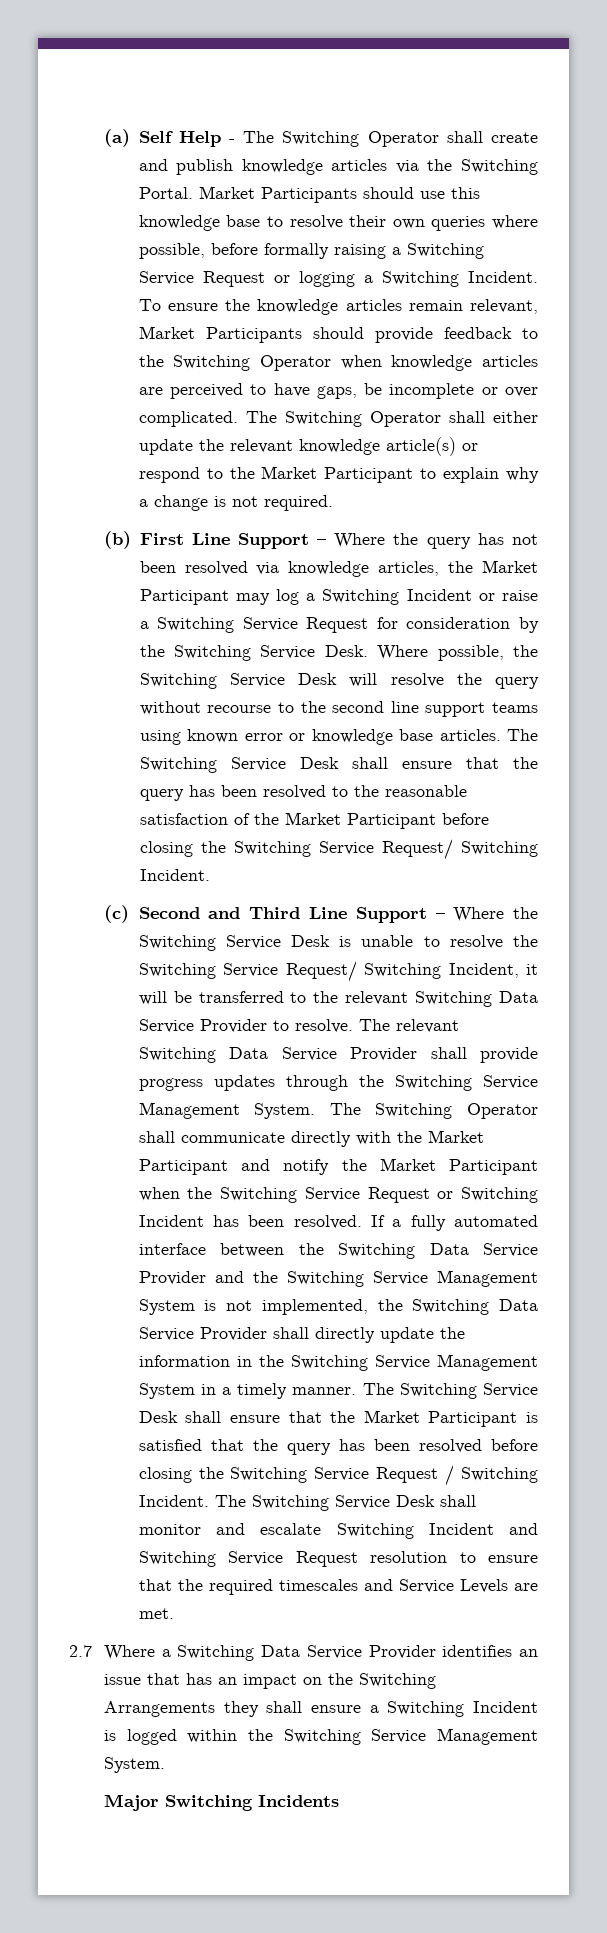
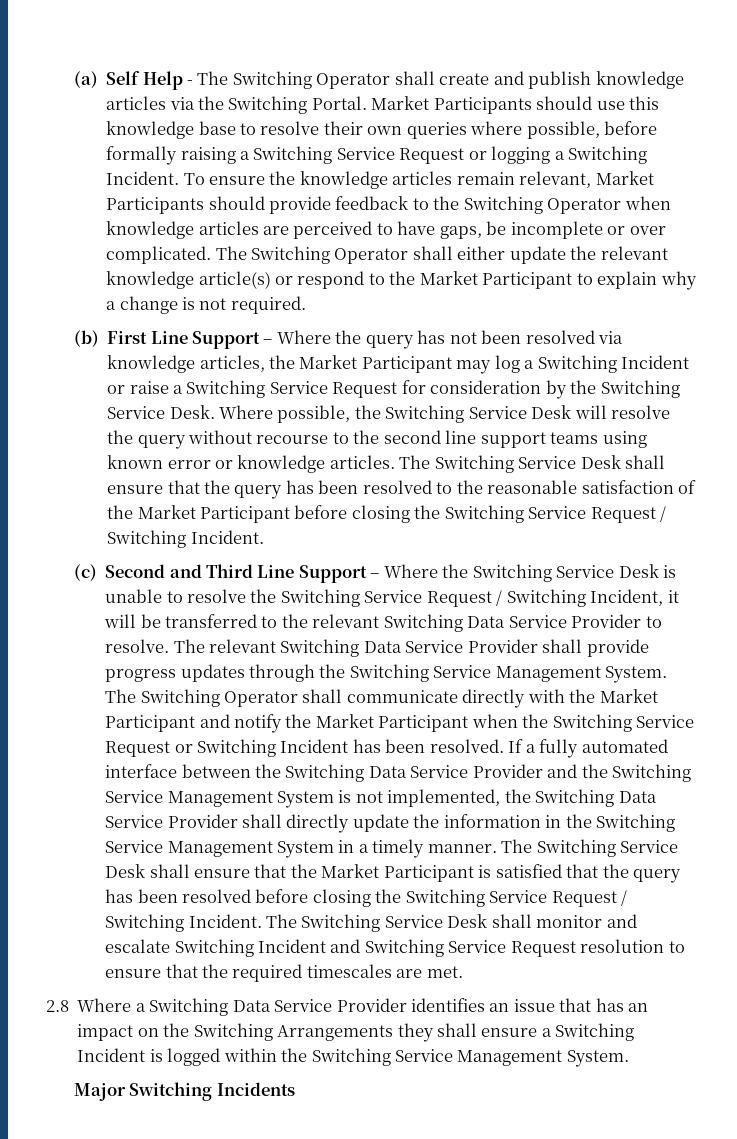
- Where possible, the Switching Service Desk will resolve the query without recourse to the second line support teams using known error or knowledge base articles.
+ Where possible, the Switching Service Desk will resolve the query without recourse to the second line support teams using known error or knowledge articles.
- The Switching Service Desk shall ensure that the query has been resolved to the reasonable satisfaction of the Market Participant before closing the Switching Service Request/ Switching Incident.
+ The Switching Service Desk shall ensure that the query has been resolved to the reasonable satisfaction of the Market Participant before closing the Switching Service Request / Switching Incident.
- (c) Second and Third Line Support – Where the Switching Service Desk is unable to resolve the Switching Service Request/ Switching Incident, it will be transferred to the relevant Switching Data Service Provider to resolve.
+ (c) Second and Third Line Support – Where the Switching Service Desk is unable to resolve the Switching Service Request / Switching Incident, it will be transferred to the relevant Switching Data Service Provider to resolve.
- The Switching Service Desk shall monitor and escalate Switching Incident and Switching Service Request resolution to ensure that the required timescales and Service Levels are met.
+ The Switching Service Desk shall monitor and escalate Switching Incident and Switching Service Request resolution to ensure that the required timescales are met.
- 2.7 Where a Switching Data Service Provider identifies an issue that has an impact on the Switching Arrangements they shall ensure a Switching Incident is logged within the Switching Service Management System.
+ 2.8 Where a Switching Data Service Provider identifies an issue that has an impact on the Switching Arrangements they shall ensure a Switching Incident is logged within the Switching Service Management System.

